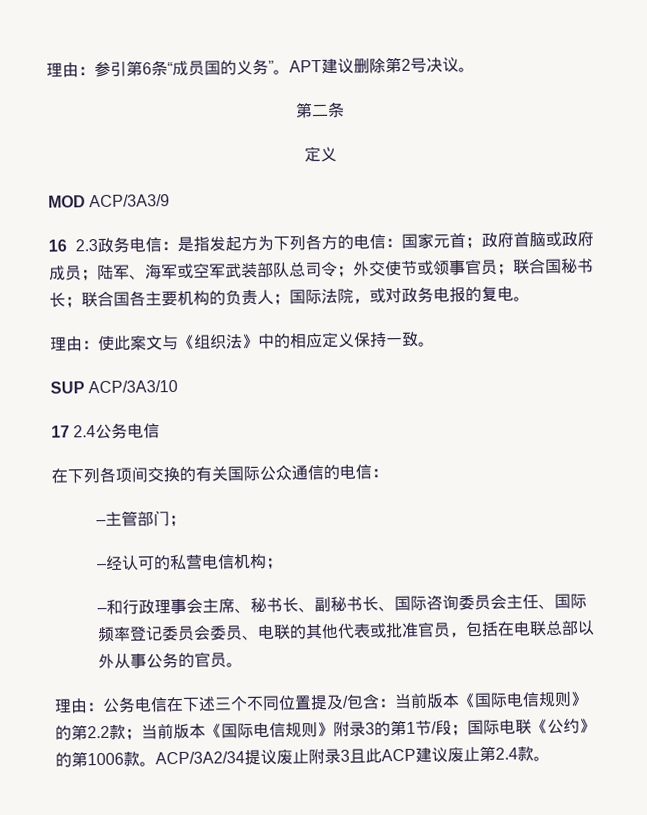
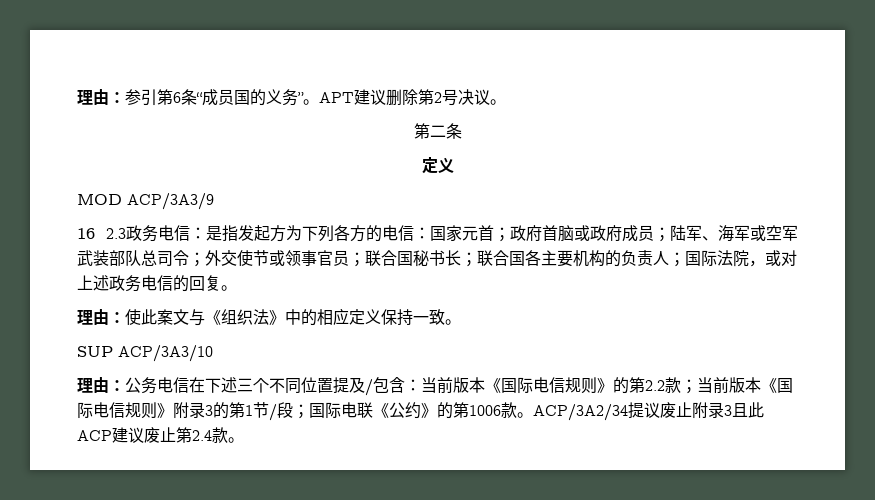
- 16 2.3政务电信：是指发起方为下列各方的电信：国家元首；政府首脑或政府成员；陆军、海军或空军武装部队总司令；外交使节或领事官员；联合国秘书长；联合国各主要机构的负责人；国际法院，或对政务电报的复电。
+ 16 2.3政务电信：是指发起方为下列各方的电信：国家元首；政府首脑或政府成员；陆军、海军或空军武装部队总司令；外交使节或领事官员；联合国秘书长；联合国各主要机构的负责人；国际法院，或对上述政务电信的回复。
- 17 2.4公务电信
- 在下列各项间交换的有关国际公众通信的电信：
- –主管部门；
- –经认可的私营电信机构；
- –和行政理事会主席、秘书长、副秘书长、国际咨询委员会主任、国际频率登记委员会委员、电联的其他代表或批准官员，包括在电联总部以外从事公务的官员。

